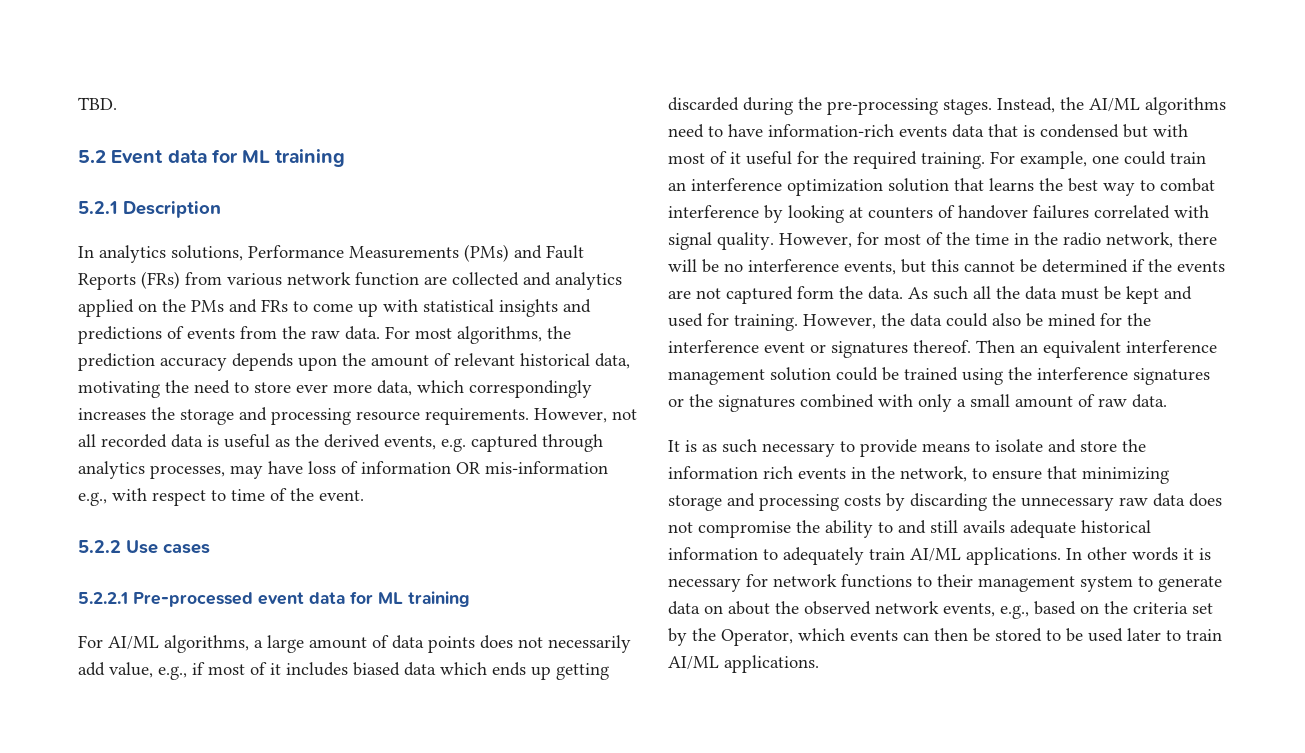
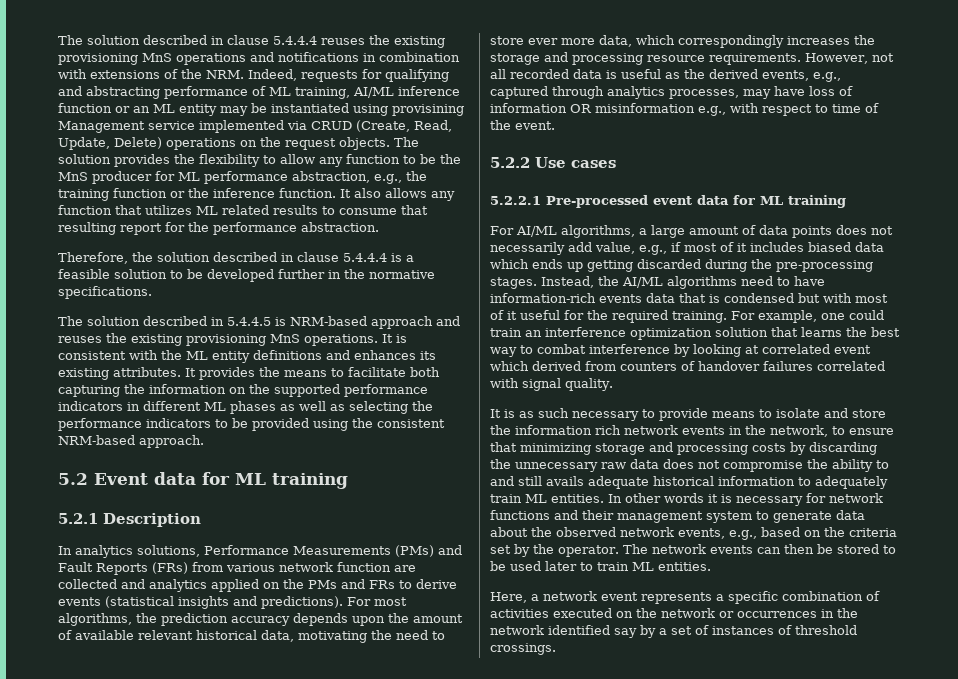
- TBD.
+ The solution described in clause 5.4.4.4 reuses the existing provisioning MnS operations and notifications in combination with extensions of the NRM. Indeed, requests for qualifying and abstracting performance of ML training, AI/ML inference function or an ML entity may be instantiated using provisining Management service implemented via CRUD (Create, Read, Update, Delete) operations on the request objects. The solution provides the flexibility to allow any function to be the MnS producer for ML performance abstraction, e.g., the training function or the inference function. It also allows any function that utilizes ML related results to consume that resulting report for the performance abstraction.
+ Therefore, the solution described in clause 5.4.4.4 is a feasible solution to be developed further in the normative specifications.
+ The solution described in 5.4.4.5 is NRM-based approach and reuses the existing provisioning MnS operations. It is consistent with the ML entity definitions and enhances its existing attributes. It provides the means to facilitate both capturing the information on the supported performance indicators in different ML phases as well as selecting the performance indicators to be provided using the consistent NRM-based approach.
- In analytics solutions, Performance Measurements (PMs) and Fault Reports (FRs) from various network function are collected and analytics applied on the PMs and FRs to come up with statistical insights and predictions of events from the raw data.
+ In analytics solutions, Performance Measurements (PMs) and Fault Reports (FRs) from various network function are collected and analytics applied on the PMs and FRs to derive events (statistical insights and predictions).
- For most algorithms, the prediction accuracy depends upon the amount of relevant historical data, motivating the need to store ever more data, which correspondingly increases the storage and processing resource requirements.
+ For most algorithms, the prediction accuracy depends upon the amount of available relevant historical data, motivating the need to store ever more data, which correspondingly increases the storage and processing resource requirements.
- However, not all recorded data is useful as the derived events, e.g. captured through analytics processes, may have loss of information OR mis-information e.g., with respect to time of the event.
+ However, not all recorded data is useful as the derived events, e.g., captured through analytics processes, may have loss of information OR misinformation e.g., with respect to time of the event.
- For example, one could train an interference optimization solution that learns the best way to combat interference by looking at counters of handover failures correlated with signal quality. However, for most of the time in the radio network, there will be no interference events, but this cannot be determined if the events are not captured form the data. As such all the data must be kept and used for training. However, the data could also be mined for the interference event or signatures thereof. Then an equivalent interference management solution could be trained using the interference signatures or the signatures combined with only a small amount of raw data.
+ For example, one could train an interference optimization solution that learns the best way to combat interference by looking at correlated event which derived from counters of handover failures correlated with signal quality.
- It is as such necessary to provide means to isolate and store the information rich events in the network, to ensure that minimizing storage and processing costs by discarding the unnecessary raw data does not compromise the ability to and still avails adequate historical information to adequately train AI/ML applications.
+ It is as such necessary to provide means to isolate and store the information rich network events in the network, to ensure that minimizing storage and processing costs by discarding the unnecessary raw data does not compromise the ability to and still avails adequate historical information to adequately train ML entities.
- In other words it is necessary for network functions to their management system to generate data on about the observed network events, e.g., based on the criteria set by the Operator, which events can then be stored to be used later to train AI/ML applications.
+ In other words it is necessary for network functions and their management system to generate data about the observed network events, e.g., based on the criteria set by the operator. The network events can then be stored to be used later to train ML entities.
+ Here, a network event represents a specific combination of activities executed on the network or occurrences in the network identified say by a set of instances of threshold crossings.

